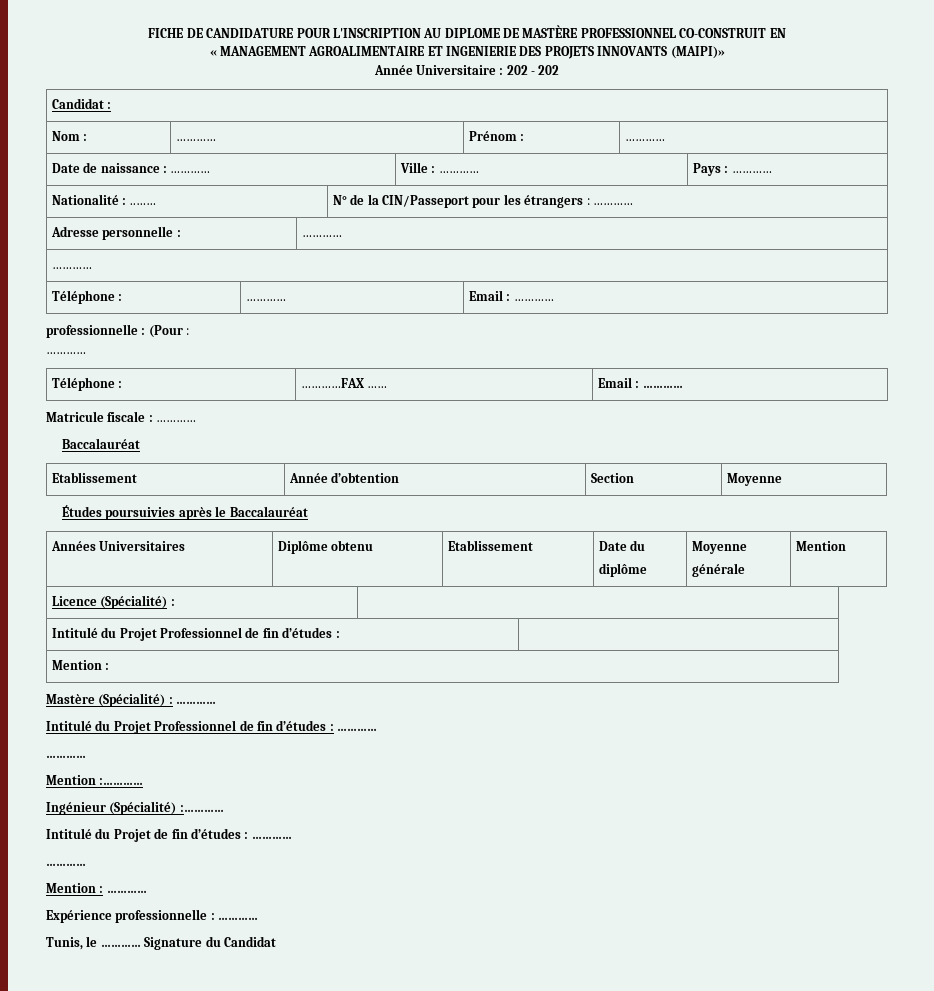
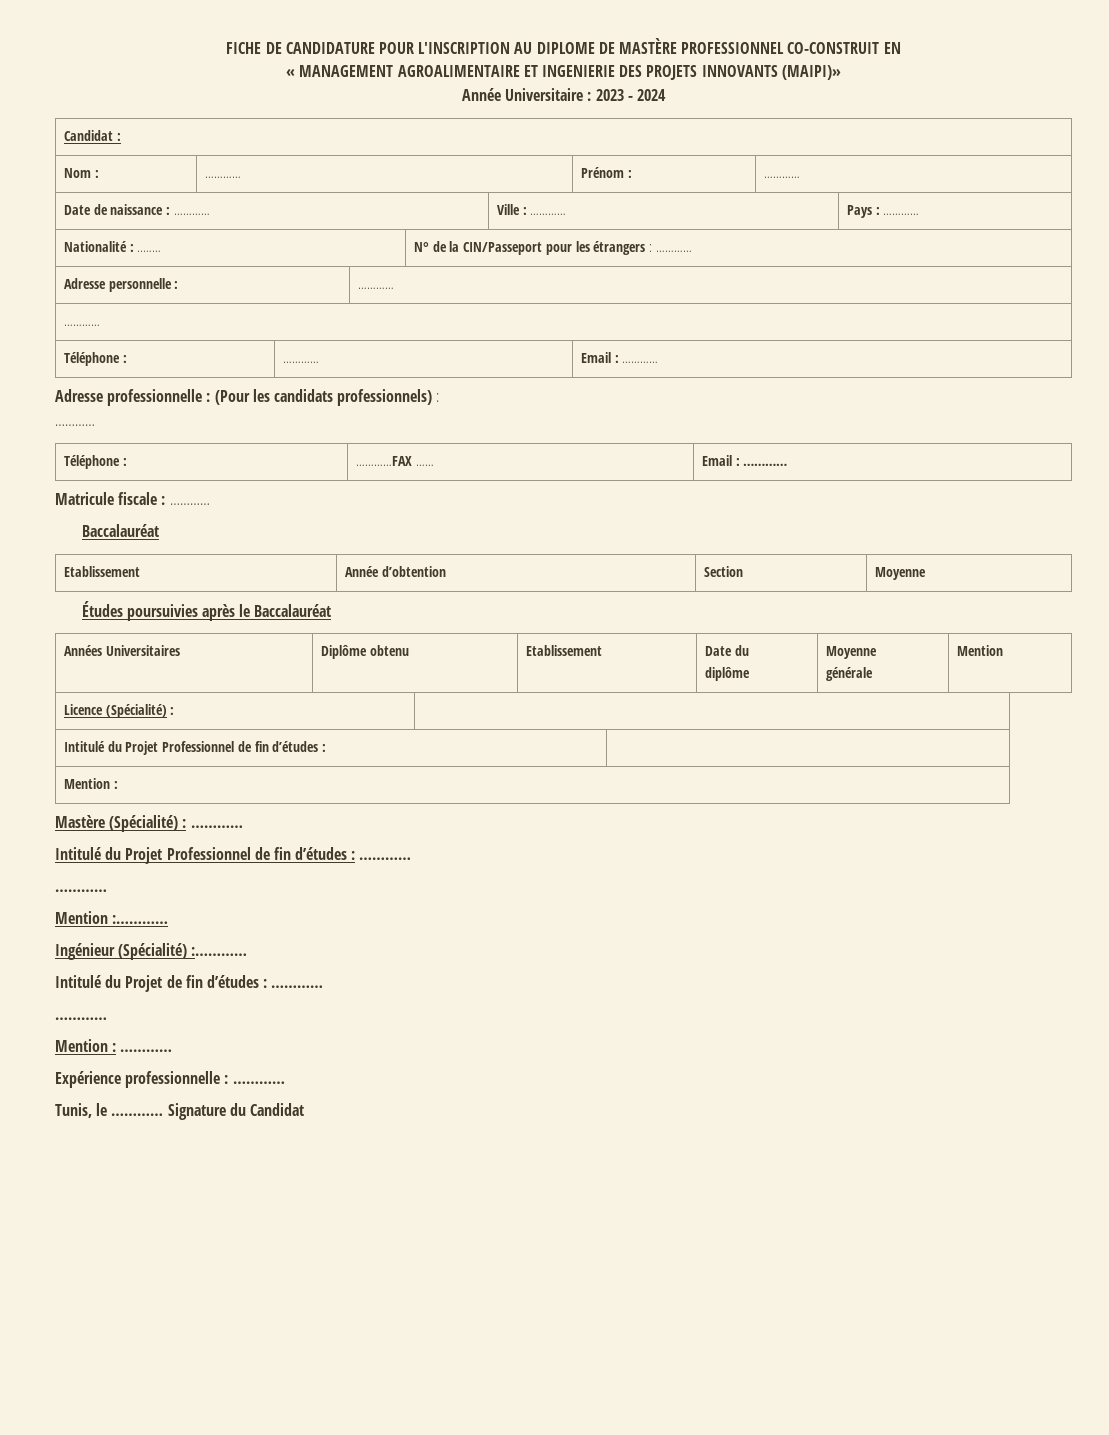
- Année Universitaire : 202 - 202
+ Année Universitaire : 2023 - 2024
- professionnelle : (Pour :
+ Adresse professionnelle : (Pour les candidats professionnels) :

